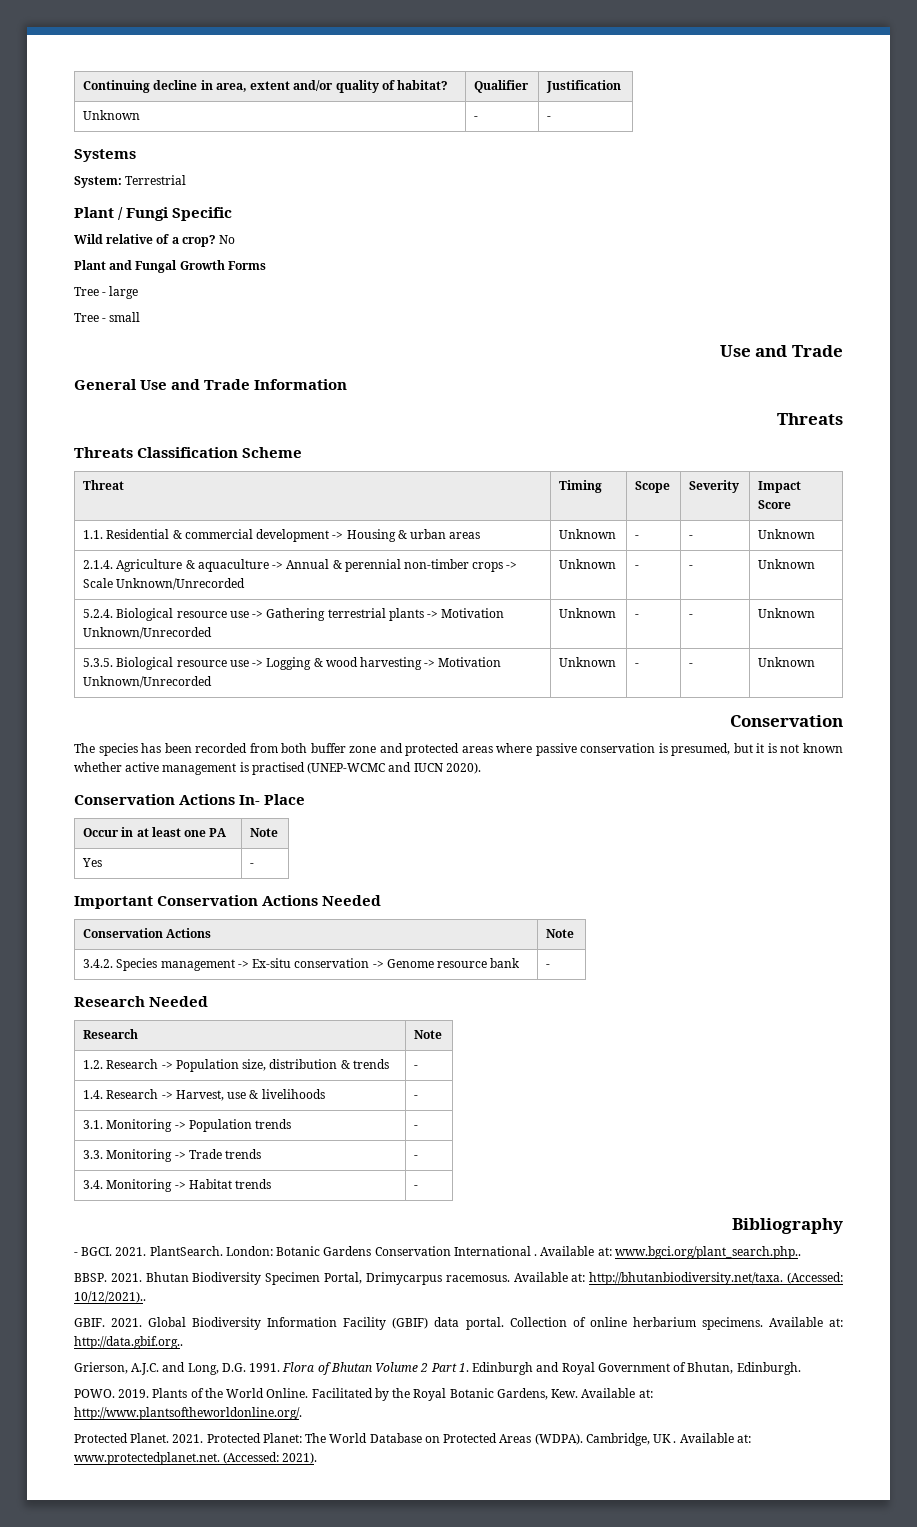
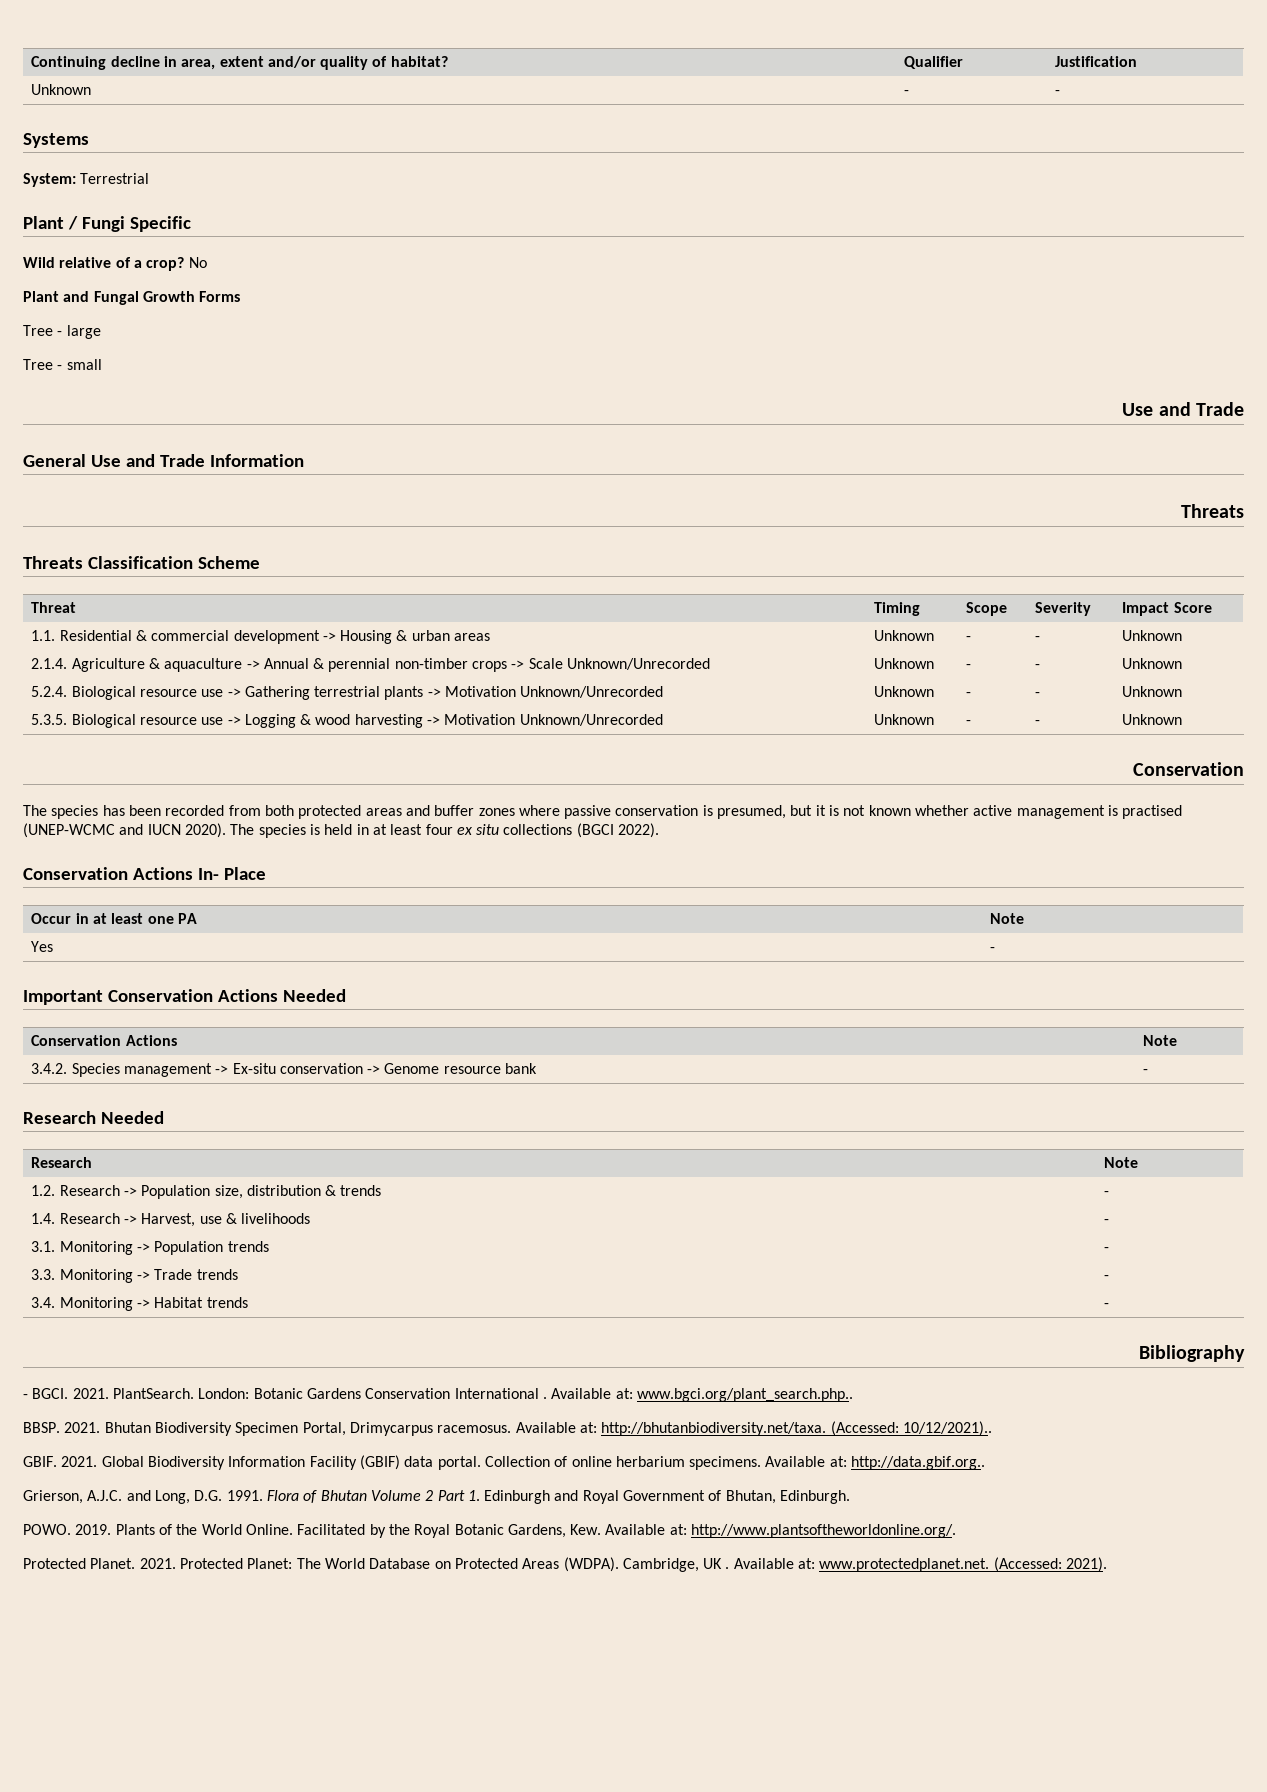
- The species has been recorded from both buffer zone and protected areas where passive conservation is presumed, but it is not known whether active management is practised (UNEP-WCMC and IUCN 2020).
+ The species has been recorded from both protected areas and buffer zones where passive conservation is presumed, but it is not known whether active management is practised (UNEP-WCMC and IUCN 2020). The species is held in at least four ex situ collections (BGCI 2022).

